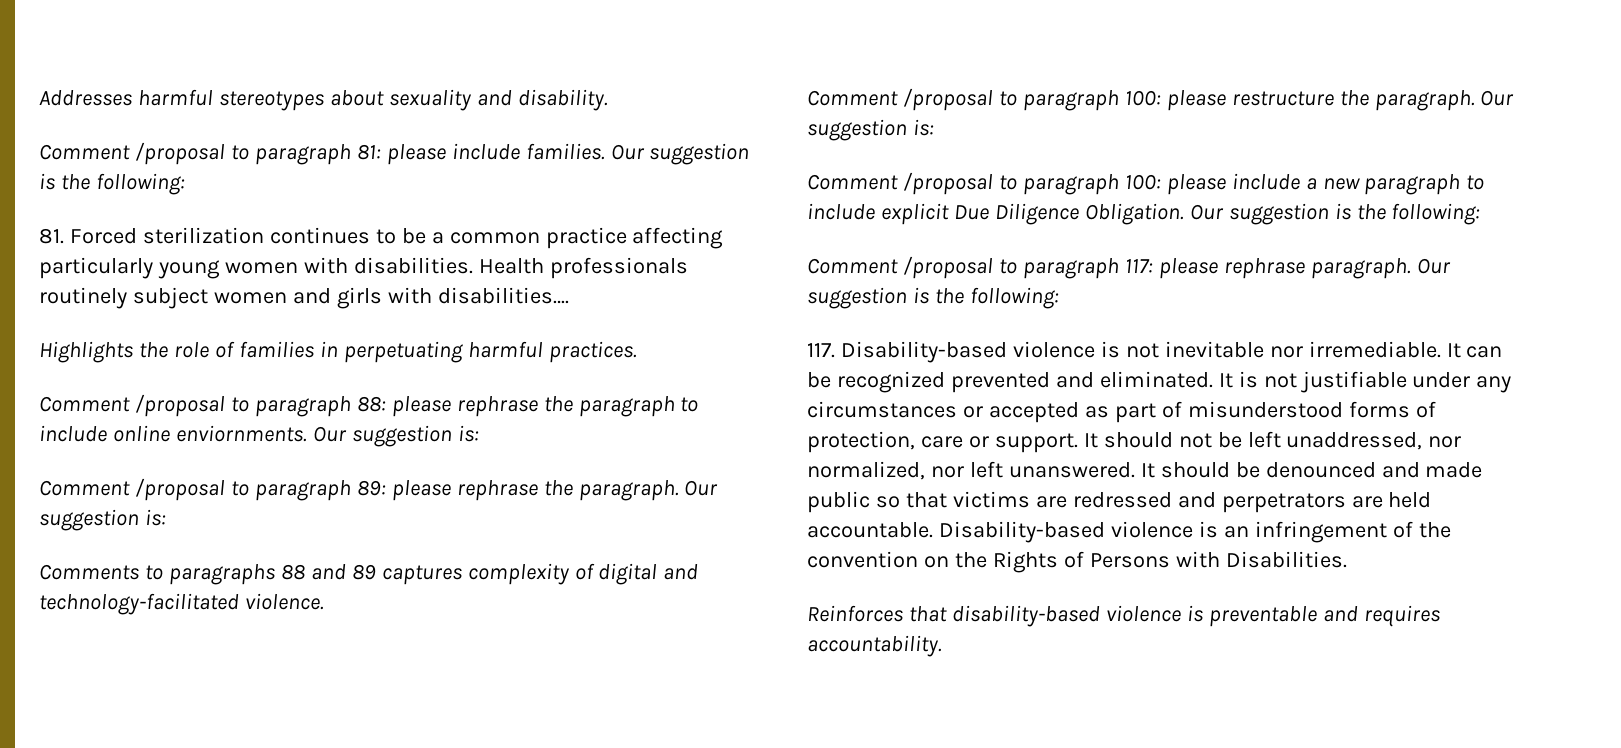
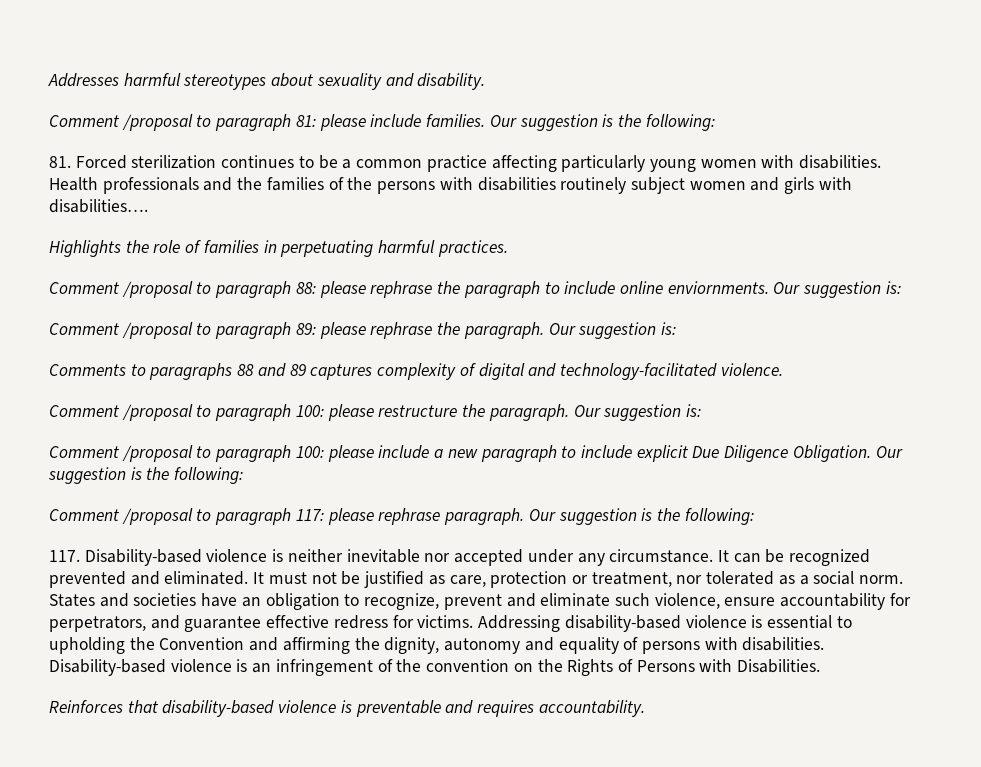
- Health professionals routinely subject women and girls with disabilities….
+ Health professionals and the families of the persons with disabilities routinely subject women and girls with disabilities….
- 117. Disability-based violence is not inevitable nor irremediable.
+ 117. Disability-based violence is neither inevitable nor accepted under any circumstance.
- It is not justifiable under any circumstances or accepted as part of misunderstood forms of protection, care or support. It should not be left unaddressed, nor normalized, nor left unanswered. It should be denounced and made public so that victims are redressed and perpetrators are held accountable.
+ It must not be justified as care, protection or treatment, nor tolerated as a social norm. States and societies have an obligation to recognize, prevent and eliminate such violence, ensure accountability for perpetrators, and guarantee effective redress for victims. Addressing disability-based violence is essential to upholding the Convention and affirming the dignity, autonomy and equality of persons with disabilities.

